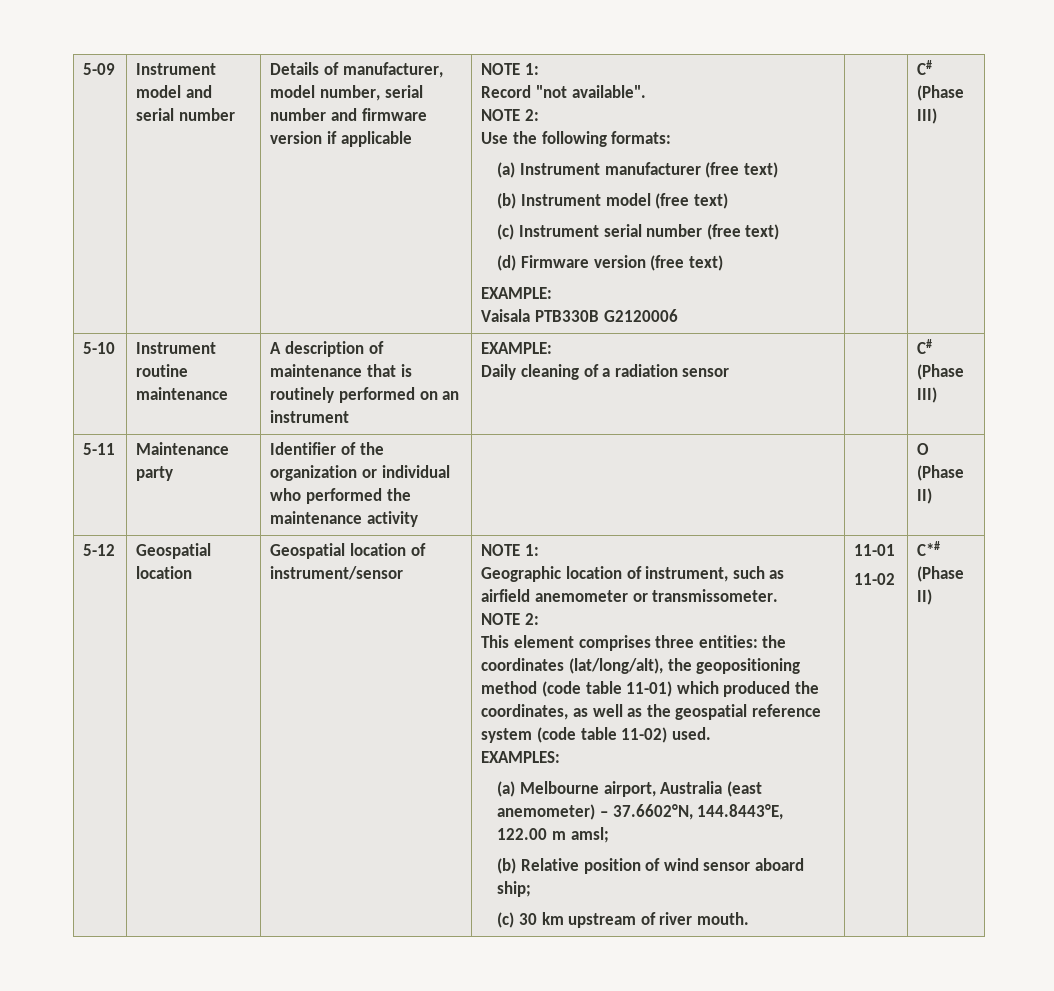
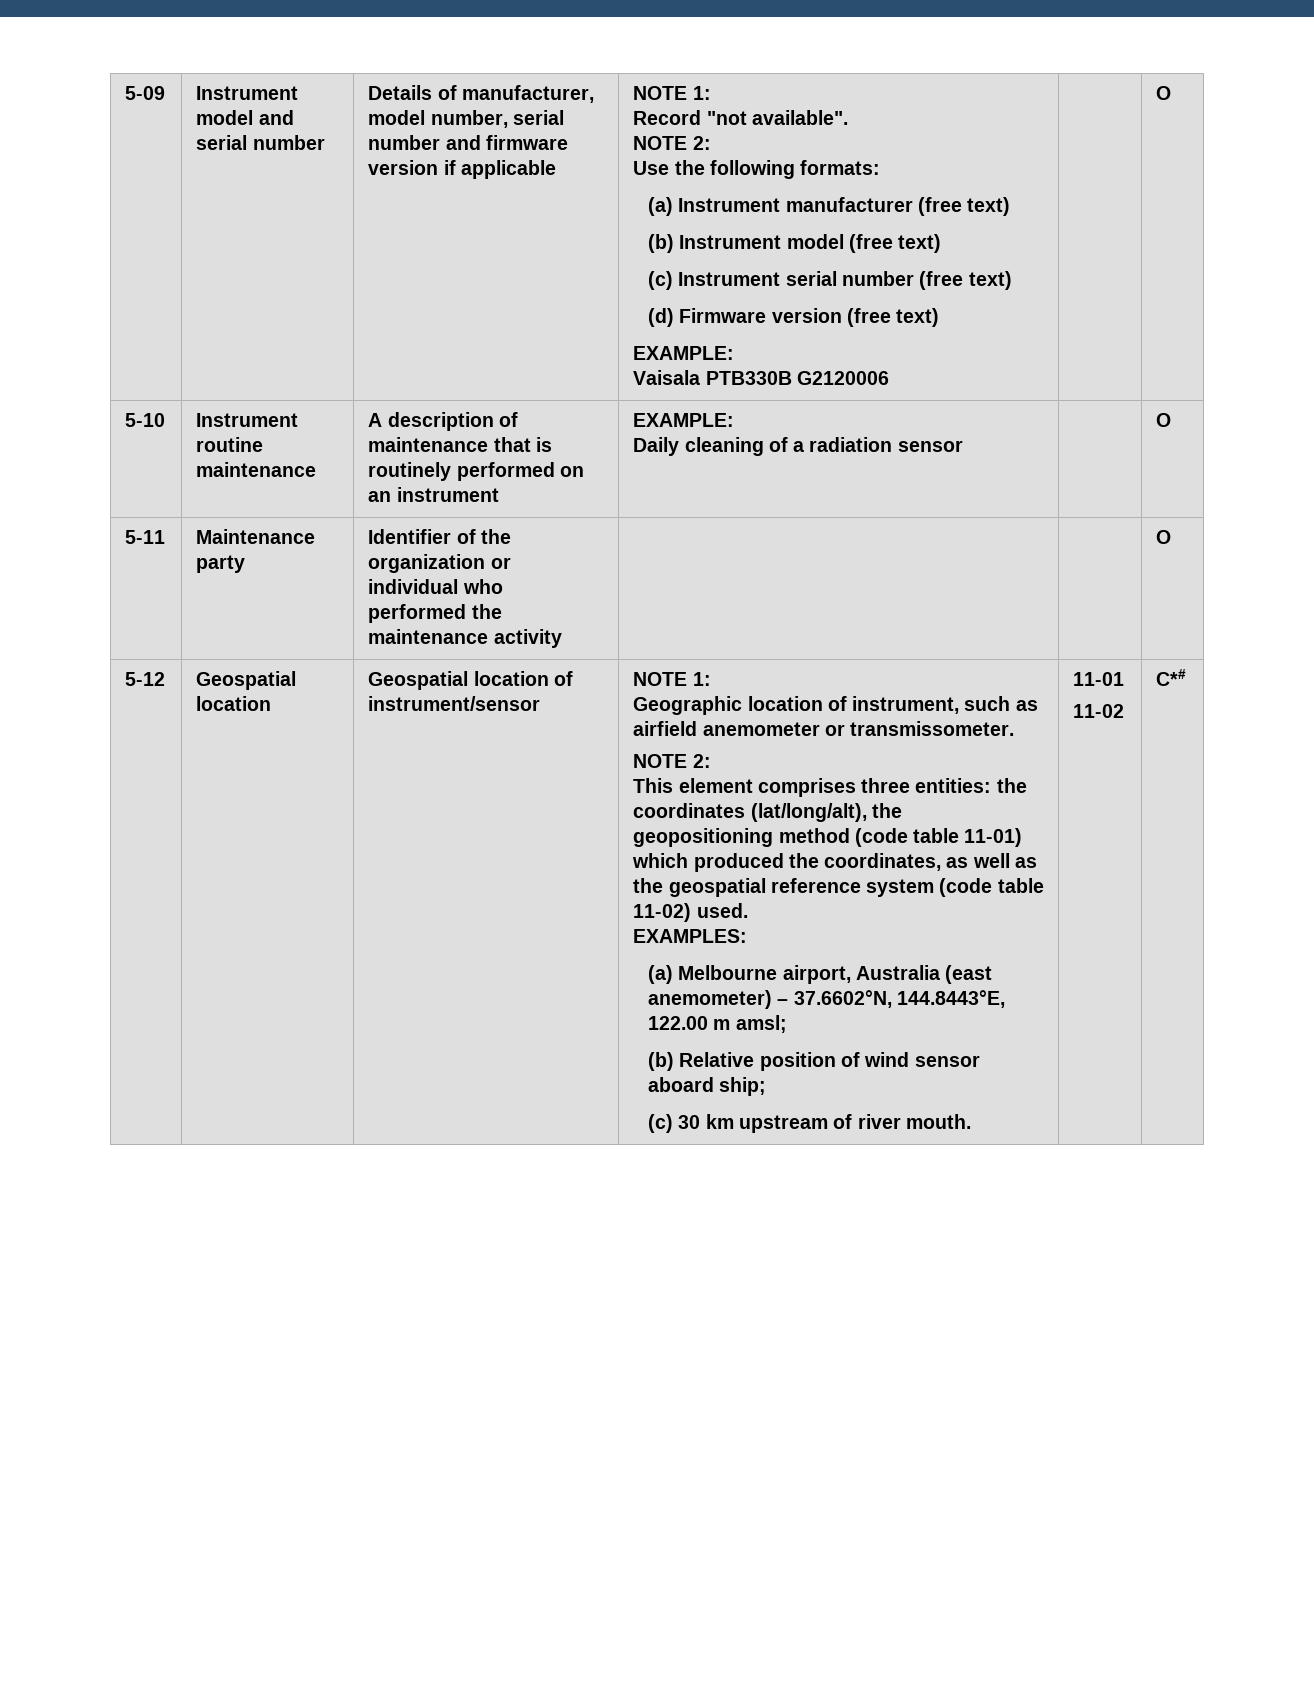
- Vaisala PTB330B G2120006 | | C# (Phase III)
+ Vaisala PTB330B G2120006 | | O
  5-10 | Instrument routine maintenance | A description of maintenance that is routinely performed on an instrument | EXAMPLE:
- Daily cleaning of a radiation sensor | | C# (Phase III)
+ Daily cleaning of a radiation sensor | | O
- 5-11 | Maintenance party | Identifier of the organization or individual who performed the maintenance activity | | | O (Phase II)
+ 5-11 | Maintenance party | Identifier of the organization or individual who performed the maintenance activity | | | O
- C*# (Phase II)
+ C*#

